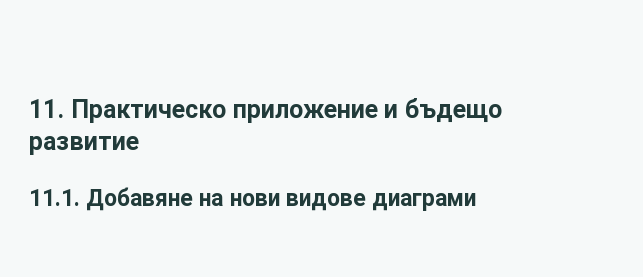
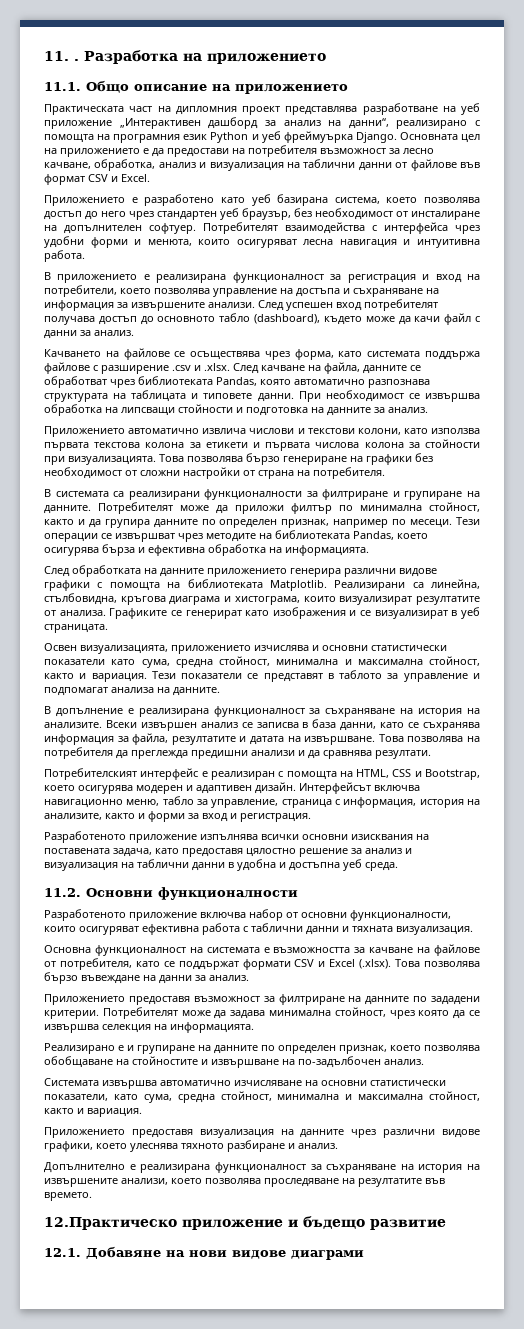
- 11. Практическо приложение и бъдещо развитие
+ 11. . Разработка на приложението
+ 11.1. Общо описание на приложението
+ Практическата част на дипломния проект представлява разработване на уеб приложение „Интерактивен дашборд за анализ на данни“, реализирано с помощта на програмния език Python и уеб фреймуърка Django. Основната цел на приложението е да предостави на потребителя възможност за лесно качване, обработка, анализ и визуализация на таблични данни от файлове във формат CSV и Excel.
+ Приложението е разработено като уеб базирана система, което позволява достъп до него чрез стандартен уеб браузър, без необходимост от инсталиране на допълнителен софтуер. Потребителят взаимодейства с интерфейса чрез удобни форми и менюта, които осигуряват лесна навигация и интуитивна работа.
+ В приложението е реализирана функционалност за регистрация и вход на потребители, което позволява управление на достъпа и съхраняване на информация за извършените анализи. След успешен вход потребителят получава достъп до основното табло (dashboard), където може да качи файл с данни за анализ.
+ Качването на файлове се осъществява чрез форма, като системата поддържа файлове с разширение .csv и .xlsx. След качване на файла, данните се обработват чрез библиотеката Pandas, която автоматично разпознава структурата на таблицата и типовете данни. При необходимост се извършва обработка на липсващи стойности и подготовка на данните за анализ.
+ Приложението автоматично извлича числови и текстови колони, като използва първата текстова колона за етикети и първата числова колона за стойности при визуализацията. Това позволява бързо генериране на графики без необходимост от сложни настройки от страна на потребителя.
+ В системата са реализирани функционалности за филтриране и групиране на данните. Потребителят може да приложи филтър по минимална стойност, както и да групира данните по определен признак, например по месеци. Тези операции се извършват чрез методите на библиотеката Pandas, което осигурява бърза и ефективна обработка на информацията.
+ След обработката на данните приложението генерира различни видове графики с помощта на библиотеката Matplotlib. Реализирани са линейна, стълбовидна, кръгова диаграма и хистограма, които визуализират резултатите от анализа. Графиките се генерират като изображения и се визуализират в уеб страницата.
+ Освен визуализацията, приложението изчислява и основни статистически показатели като сума, средна стойност, минимална и максимална стойност, както и вариация. Тези показатели се представят в таблото за управление и подпомагат анализа на данните.
+ В допълнение е реализирана функционалност за съхраняване на история на анализите. Всеки извършен анализ се записва в база данни, като се съхранява информация за файла, резултатите и датата на извършване. Това позволява на потребителя да преглежда предишни анализи и да сравнява резултати.
+ Потребителският интерфейс е реализиран с помощта на HTML, CSS и Bootstrap, което осигурява модерен и адаптивен дизайн. Интерфейсът включва навигационно меню, табло за управление, страница с информация, история на анализите, както и форми за вход и регистрация.
+ Разработеното приложение изпълнява всички основни изисквания на поставената задача, като предоставя цялостно решение за анализ и визуализация на таблични данни в удобна и достъпна уеб среда.
+ 11.2. Основни функционалности
+ Разработеното приложение включва набор от основни функционалности, които осигуряват ефективна работа с таблични данни и тяхната визуализация.
+ Основна функционалност на системата е възможността за качване на файлове от потребителя, като се поддържат формати CSV и Excel (.xlsx). Това позволява бързо въвеждане на данни за анализ.
+ Приложението предоставя възможност за филтриране на данните по зададени критерии. Потребителят може да задава минимална стойност, чрез която да се извършва селекция на информацията.
+ Реализирано е и групиране на данните по определен признак, което позволява обобщаване на стойностите и извършване на по-задълбочен анализ.
+ Системата извършва автоматично изчисляване на основни статистически показатели, като сума, средна стойност, минимална и максимална стойност, както и вариация.
+ Приложението предоставя визуализация на данните чрез различни видове графики, което улеснява тяхното разбиране и анализ.
+ Допълнително е реализирана функционалност за съхраняване на история на извършените анализи, което позволява проследяване на резултатите във времето.
+ 12.Практическо приложение и бъдещо развитие
- 11.1. Добавяне на нови видове диаграми
+ 12.1. Добавяне на нови видове диаграми

